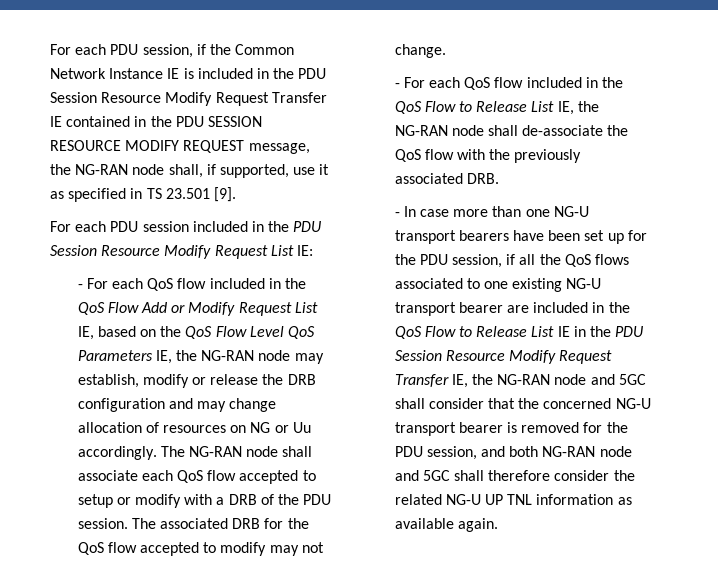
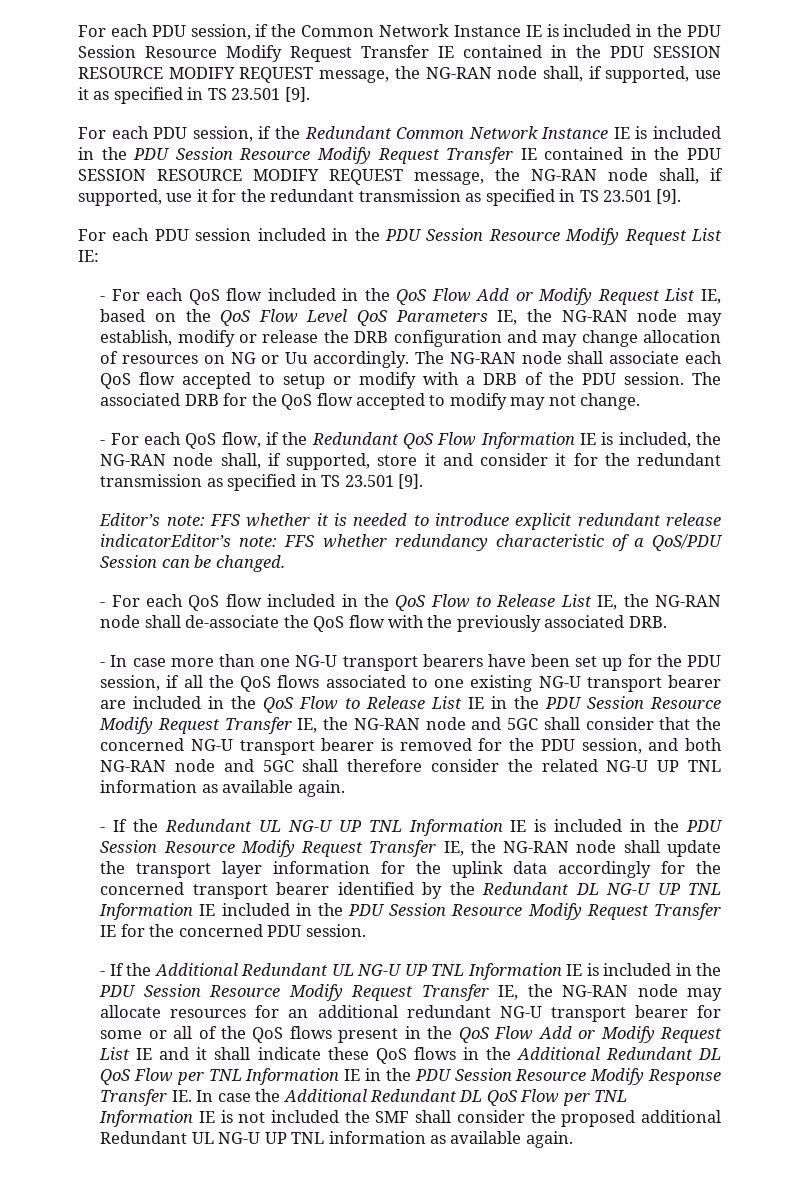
+ For each PDU session, if the Redundant Common Network Instance IE is included in the PDU Session Resource Modify Request Transfer IE contained in the PDU SESSION RESOURCE MODIFY REQUEST message, the NG-RAN node shall, if supported, use it for the redundant transmission as specified in TS 23.501 [9].
+ - For each QoS flow, if the Redundant QoS Flow Information IE is included, the NG-RAN node shall, if supported, store it and consider it for the redundant transmission as specified in TS 23.501 [9].
+ Editor’s note: FFS whether it is needed to introduce explicit redundant release indicatorEditor’s note: FFS whether redundancy characteristic of a QoS/PDU Session can be changed.
+ - If the Redundant UL NG-U UP TNL Information IE is included in the PDU Session Resource Modify Request Transfer IE, the NG-RAN node shall update the transport layer information for the uplink data accordingly for the concerned transport bearer identified by the Redundant DL NG-U UP TNL Information IE included in the PDU Session Resource Modify Request Transfer IE for the concerned PDU session.
+ - If the Additional Redundant UL NG-U UP TNL Information IE is included in the PDU Session Resource Modify Request Transfer IE, the NG-RAN node may allocate resources for an additional redundant NG-U transport bearer for some or all of the QoS flows present in the QoS Flow Add or Modify Request List IE and it shall indicate these QoS flows in the Additional Redundant DL QoS Flow per TNL Information IE in the PDU Session Resource Modify Response Transfer IE. In case the Additional Redundant DL QoS Flow per TNL Information IE is not included the SMF shall consider the proposed additional Redundant UL NG-U UP TNL information as available again.

